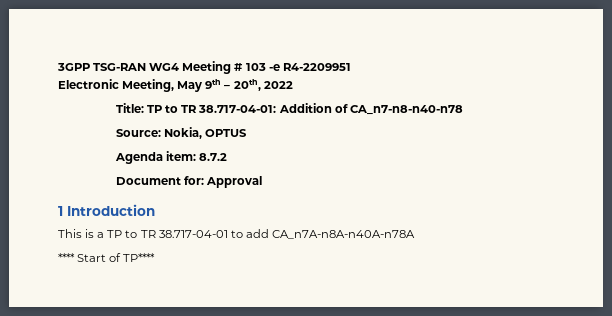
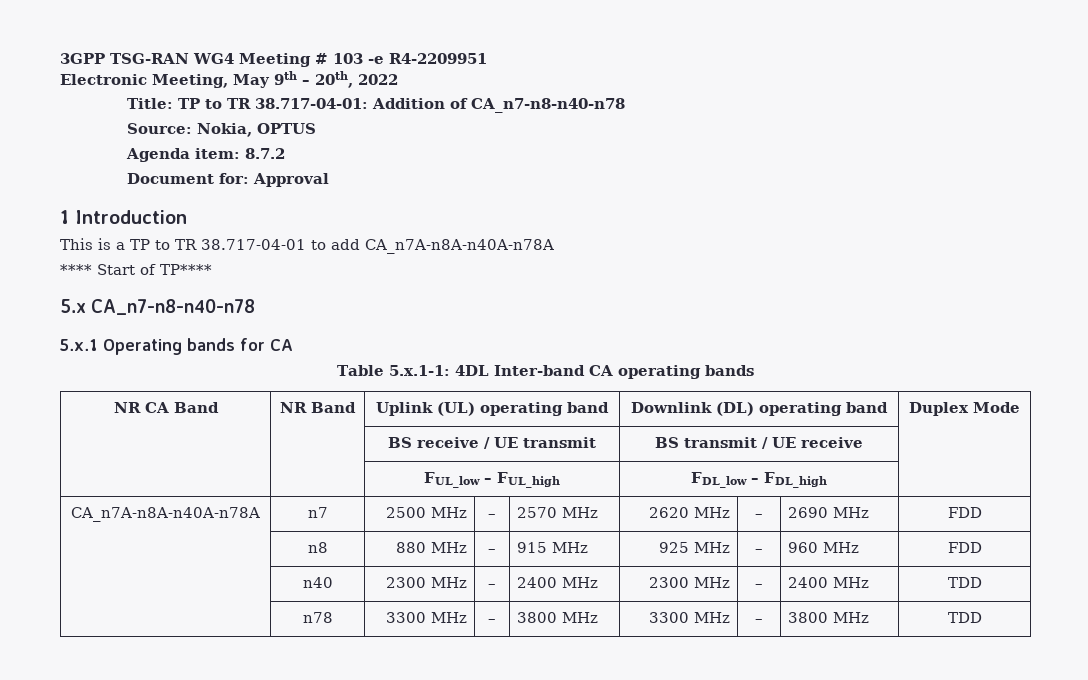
+ 5.x CA_n7-n8-n40-n78
+ 5.x.1 Operating bands for CA
+ Table 5.x.1-1: 4DL Inter-band CA operating bands
+ NR CA Band | NR Band | Uplink (UL) operating band | Downlink (DL) operating band | Duplex Mode
+ | | BS receive / UE transmit | BS transmit / UE receive |
+ | | FUL_low – FUL_high | FDL_low – FDL_high |
+ CA_n7A-n8A-n40A-n78A | n7 | 2500 MHz | – | 2570 MHz | 2620 MHz | – | 2690 MHz | FDD
+ | n8 | 880 MHz | – | 915 MHz | 925 MHz | – | 960 MHz | FDD
+ | n40 | 2300 MHz | – | 2400 MHz | 2300 MHz | – | 2400 MHz | TDD
+ | n78 | 3300 MHz | – | 3800 MHz | 3300 MHz | – | 3800 MHz | TDD

